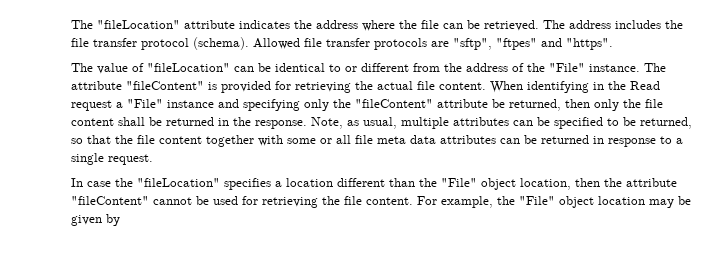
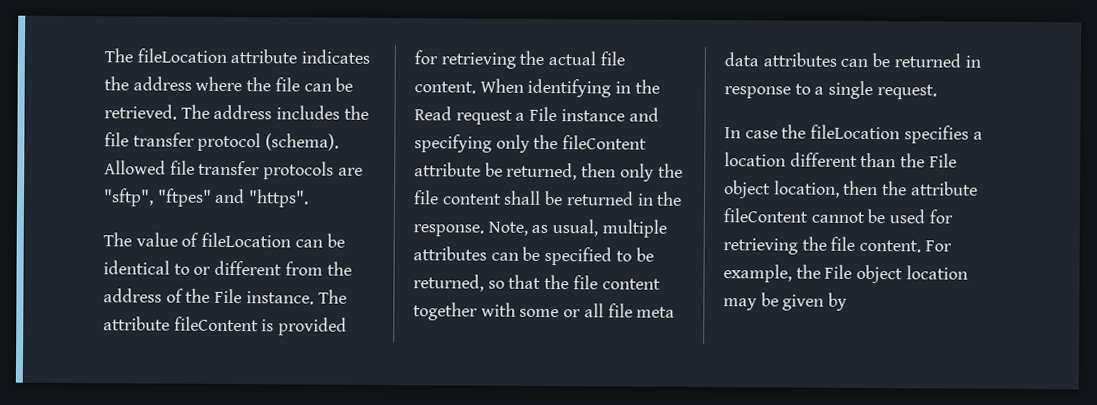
- The "fileLocation" attribute indicates the address where the file can be retrieved.
+ The fileLocation attribute indicates the address where the file can be retrieved.
- The value of "fileLocation" can be identical to or different from the address of the "File" instance.
+ The value of fileLocation can be identical to or different from the address of the File instance.
- The attribute "fileContent" is provided for retrieving the actual file content.
+ The attribute fileContent is provided for retrieving the actual file content.
- When identifying in the Read request a "File" instance and specifying only the "fileContent" attribute be returned, then only the file content shall be returned in the response.
+ When identifying in the Read request a File instance and specifying only the fileContent attribute be returned, then only the file content shall be returned in the response.
- In case the "fileLocation" specifies a location different than the "File" object location, then the attribute "fileContent" cannot be used for retrieving the file content.
+ In case the fileLocation specifies a location different than the File object location, then the attribute fileContent cannot be used for retrieving the file content.
- For example, the "File" object location may be given by
+ For example, the File object location may be given by

